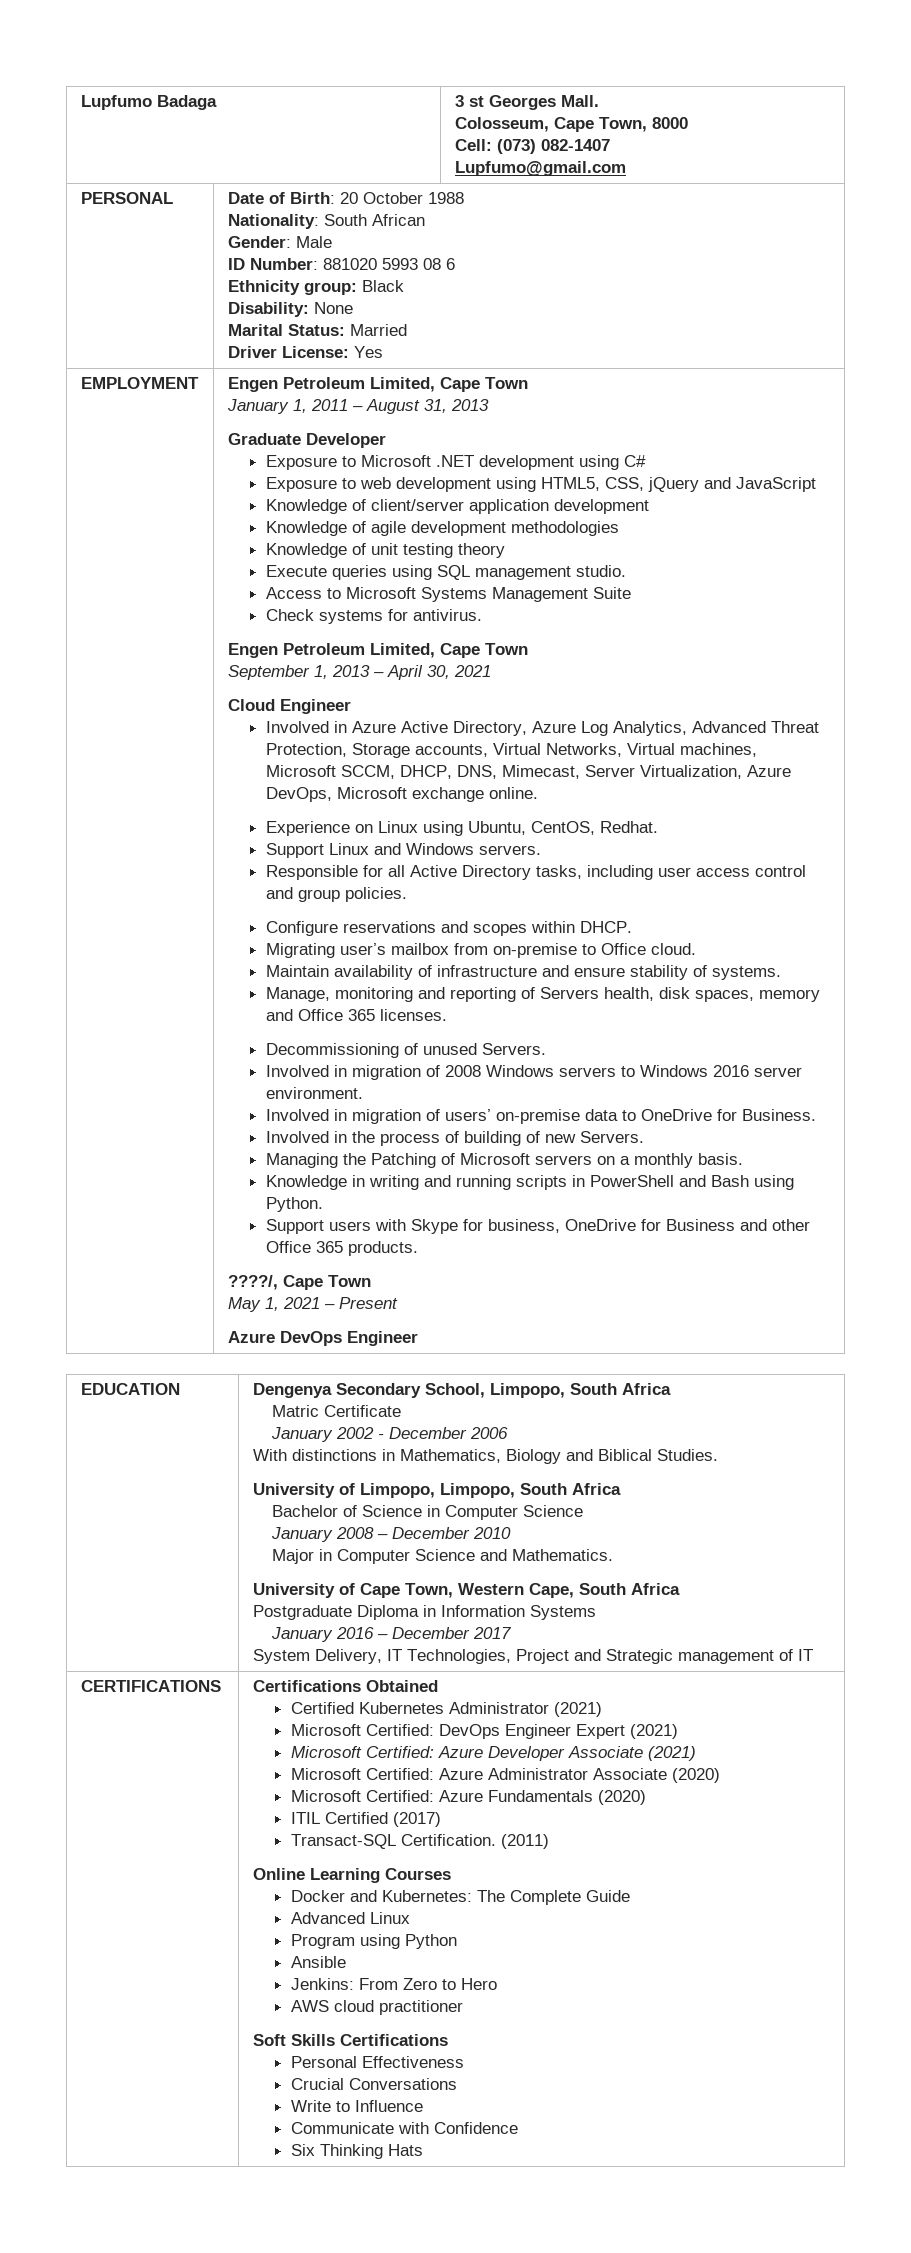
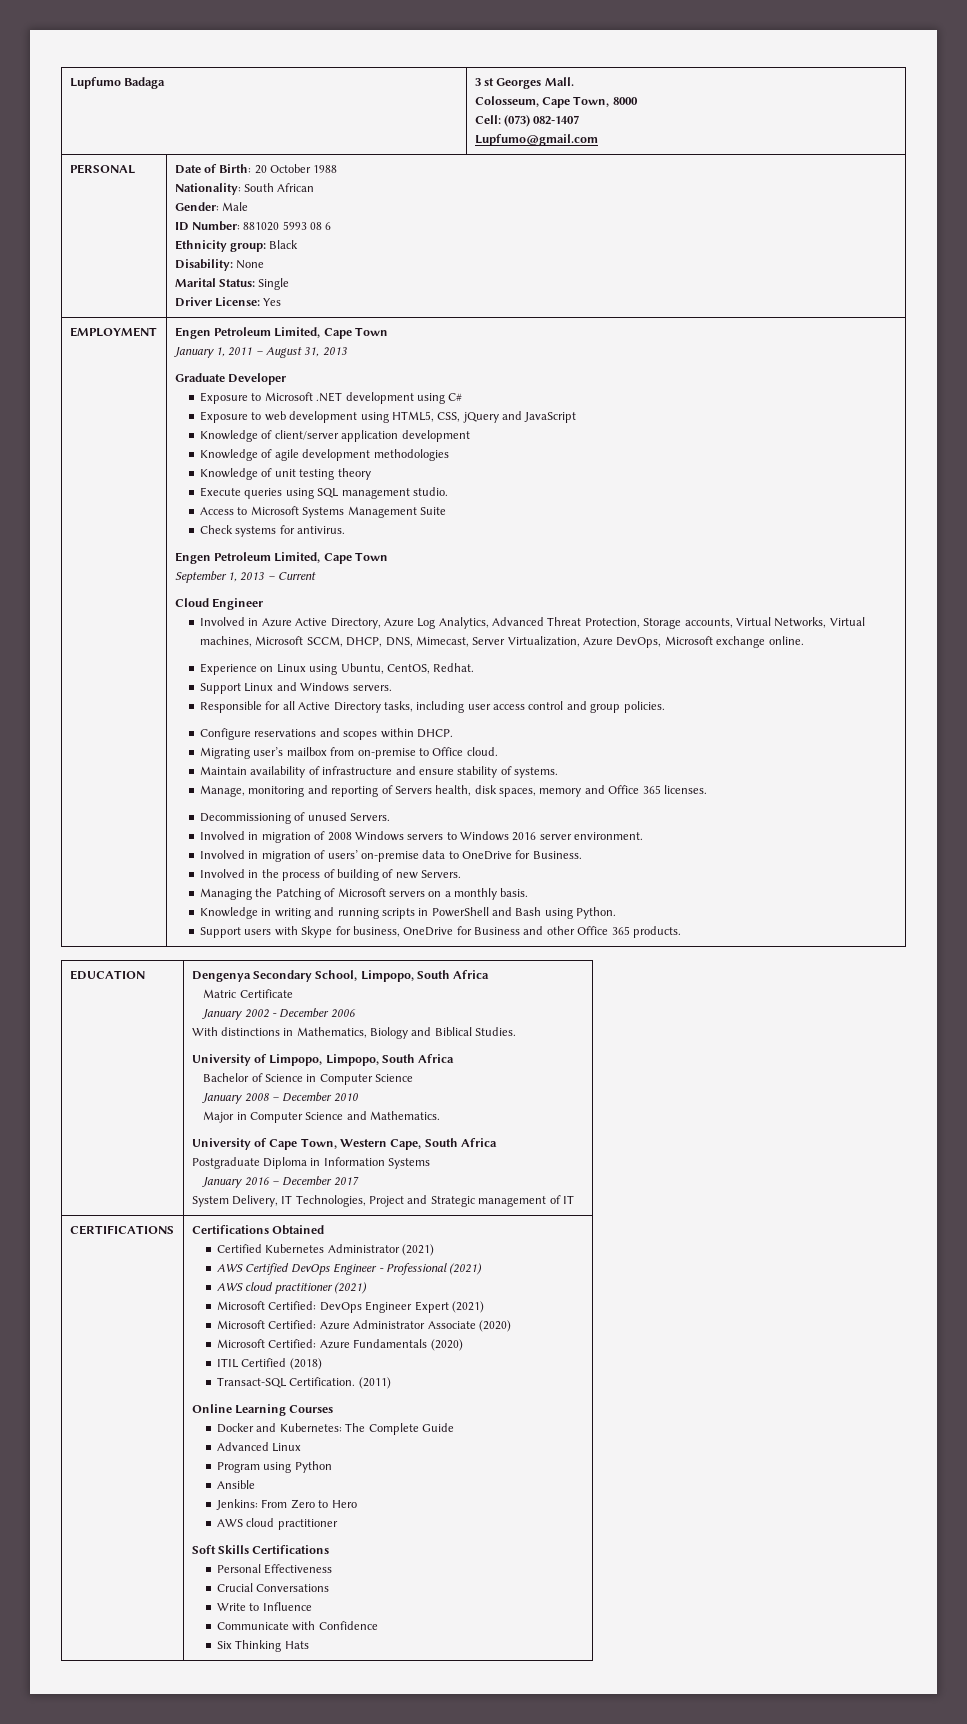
  PERSONAL | Date of Birth: 20 October 1988
  Nationality: South African
  Gender: Male
  ID Number: 881020 5993 08 6
  Ethnicity group: Black
  Disability: None
- Marital Status: Married
+ Marital Status: Single
- September 1, 2013 – April 30, 2021
+ September 1, 2013 – Current
- ????/, Cape Town
- May 1, 2021 – Present
- Azure DevOps Engineer
+ AWS Certified DevOps Engineer - Professional (2021)
+ AWS cloud practitioner (2021)
- Microsoft Certified: Azure Developer Associate (2021)
- ITIL Certified (2017)
+ ITIL Certified (2018)

